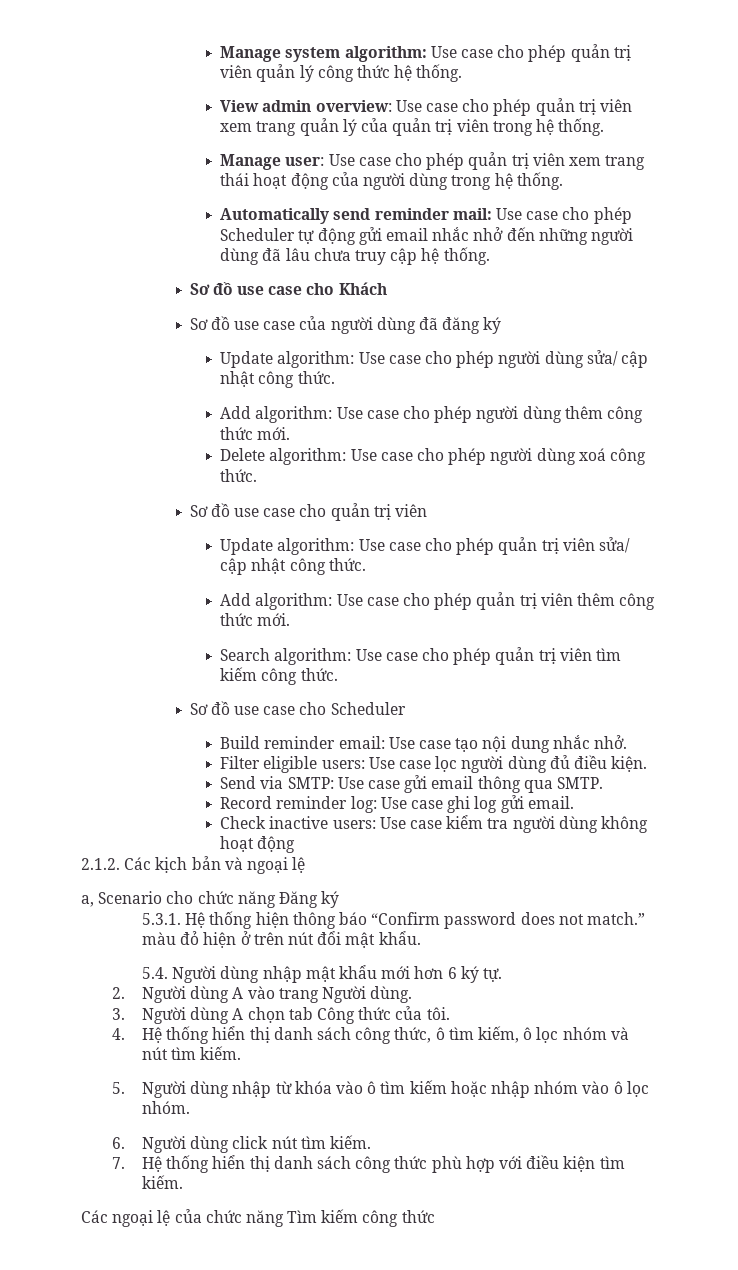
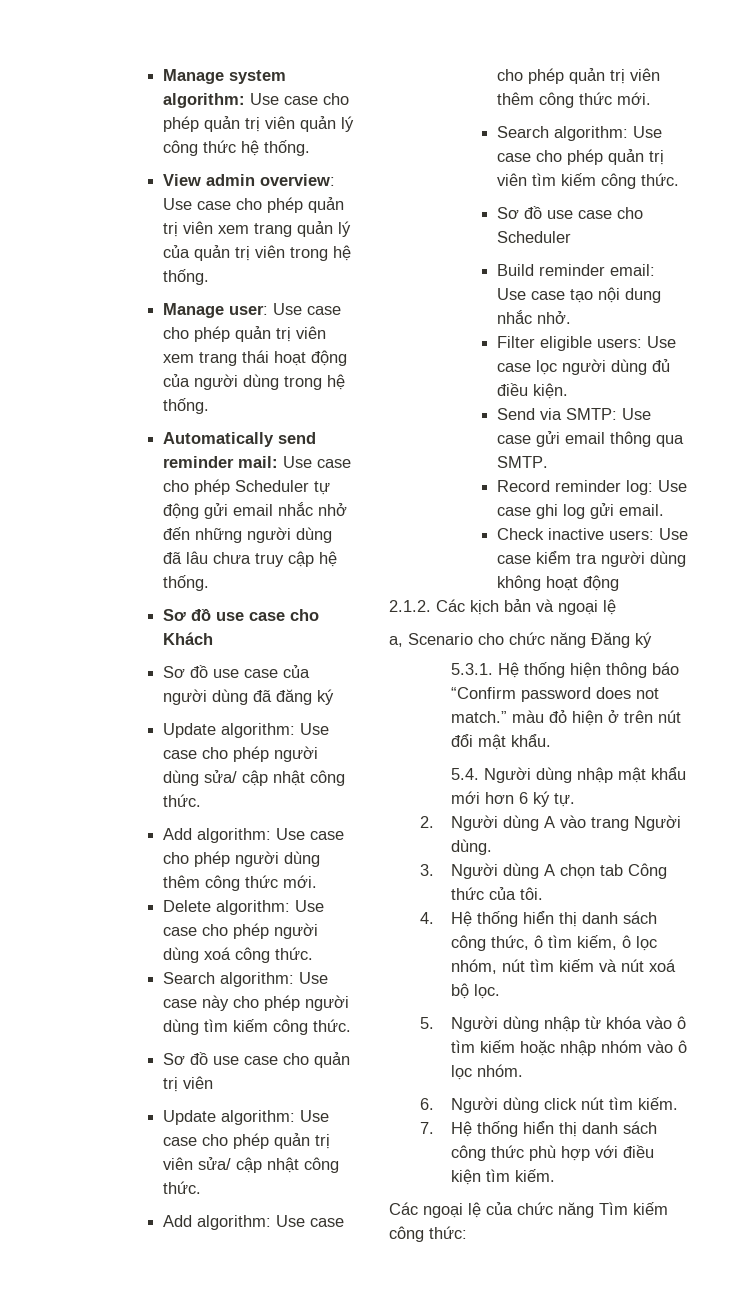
+ Search algorithm: Use case này cho phép người dùng tìm kiếm công thức.
- 4. Hệ thống hiển thị danh sách công thức, ô tìm kiếm, ô lọc nhóm và nút tìm kiếm.
+ 4. Hệ thống hiển thị danh sách công thức, ô tìm kiếm, ô lọc nhóm, nút tìm kiếm và nút xoá bộ lọc.
- Các ngoại lệ của chức năng Tìm kiếm công thức
+ Các ngoại lệ của chức năng Tìm kiếm công thức:

